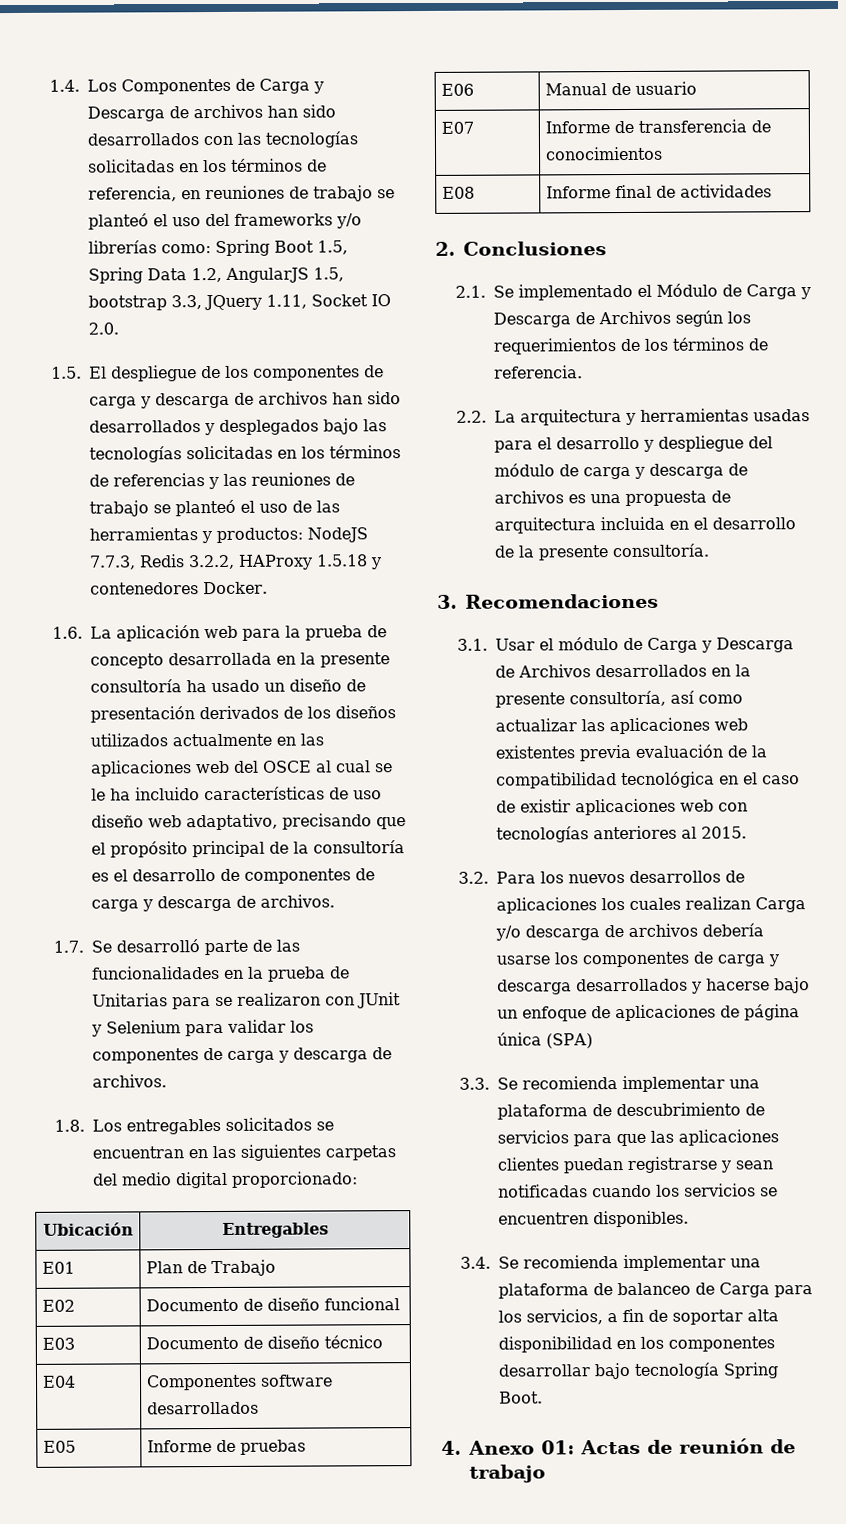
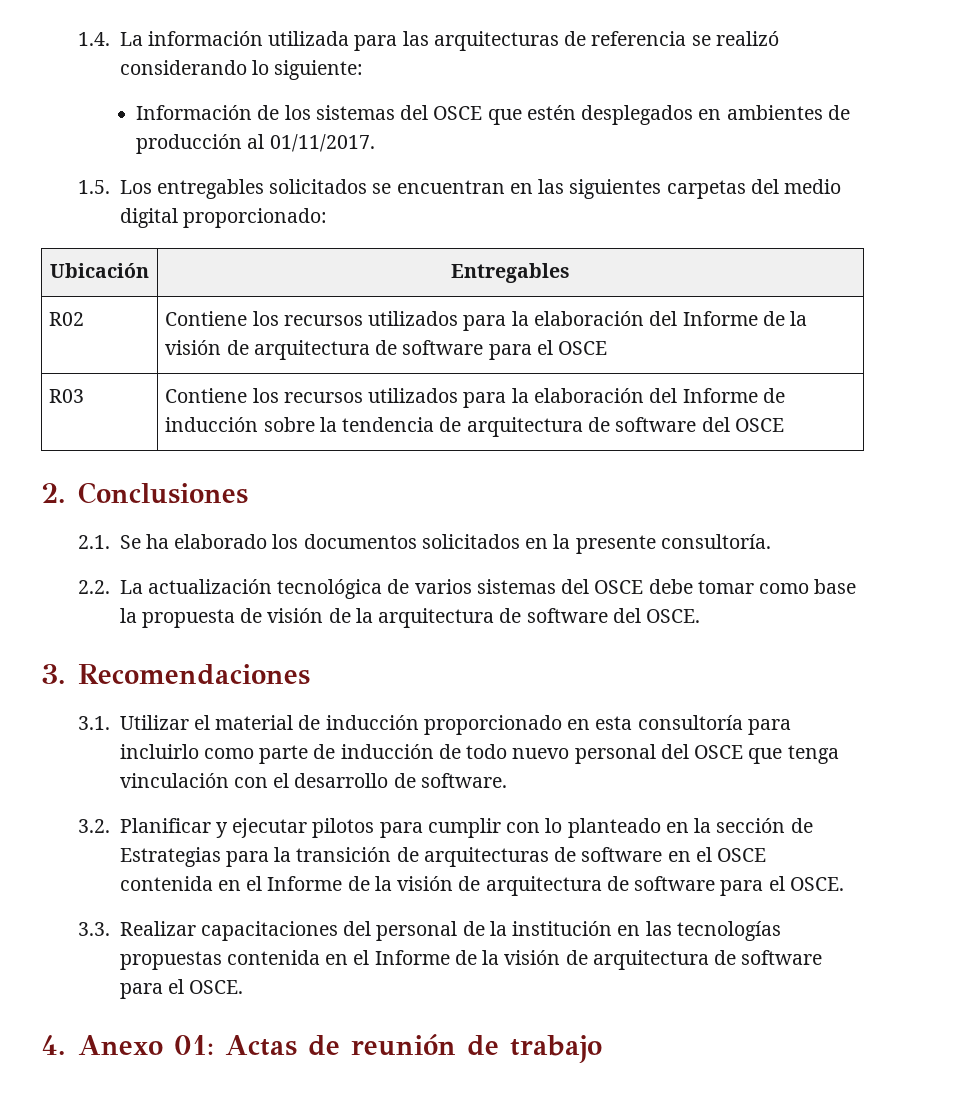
- 1.4. Los Componentes de Carga y Descarga de archivos han sido desarrollados con las tecnologías solicitadas en los términos de referencia, en reuniones de trabajo se planteó el uso del frameworks y/o librerías como: Spring Boot 1.5, Spring Data 1.2, AngularJS 1.5, bootstrap 3.3, JQuery 1.11, Socket IO 2.0.
- 1.5. El despliegue de los componentes de carga y descarga de archivos han sido desarrollados y desplegados bajo las tecnologías solicitadas en los términos de referencias y las reuniones de trabajo se planteó el uso de las herramientas y productos: NodeJS 7.7.3, Redis 3.2.2, HAProxy 1.5.18 y contenedores Docker.
- 1.6. La aplicación web para la prueba de concepto desarrollada en la presente consultoría ha usado un diseño de presentación derivados de los diseños utilizados actualmente en las aplicaciones web del OSCE al cual se le ha incluido características de uso diseño web adaptativo, precisando que el propósito principal de la consultoría es el desarrollo de componentes de carga y descarga de archivos.
- 1.7. Se desarrolló parte de las funcionalidades en la prueba de Unitarias para se realizaron con JUnit y Selenium para validar los componentes de carga y descarga de archivos.
- 1.8. Los entregables solicitados se encuentran en las siguientes carpetas del medio digital proporcionado:
+ 1.4. La información utilizada para las arquitecturas de referencia se realizó considerando lo siguiente:
+ Información de los sistemas del OSCE que estén desplegados en ambientes de producción al 01/11/2017.
+ 1.5. Los entregables solicitados se encuentran en las siguientes carpetas del medio digital proporcionado:
- E01 | Plan de Trabajo
- E02 | Documento de diseño funcional
- E03 | Documento de diseño técnico
- E04 | Componentes software desarrollados
- E05 | Informe de pruebas
- E06 | Manual de usuario
- E07 | Informe de transferencia de conocimientos
- E08 | Informe final de actividades
+ R02 | Contiene los recursos utilizados para la elaboración del Informe de la visión de arquitectura de software para el OSCE
+ R03 | Contiene los recursos utilizados para la elaboración del Informe de inducción sobre la tendencia de arquitectura de software del OSCE
  2. Conclusiones
- 2.1. Se implementado el Módulo de Carga y Descarga de Archivos según los requerimientos de los términos de referencia.
- 2.2. La arquitectura y herramientas usadas para el desarrollo y despliegue del módulo de carga y descarga de archivos es una propuesta de arquitectura incluida en el desarrollo de la presente consultoría.
+ 2.1. Se ha elaborado los documentos solicitados en la presente consultoría.
+ 2.2. La actualización tecnológica de varios sistemas del OSCE debe tomar como base la propuesta de visión de la arquitectura de software del OSCE.
  3. Recomendaciones
- 3.1. Usar el módulo de Carga y Descarga de Archivos desarrollados en la presente consultoría, así como actualizar las aplicaciones web existentes previa evaluación de la compatibilidad tecnológica en el caso de existir aplicaciones web con tecnologías anteriores al 2015.
- 3.2. Para los nuevos desarrollos de aplicaciones los cuales realizan Carga y/o descarga de archivos debería usarse los componentes de carga y descarga desarrollados y hacerse bajo un enfoque de aplicaciones de página única (SPA)
- 3.3. Se recomienda implementar una plataforma de descubrimiento de servicios para que las aplicaciones clientes puedan registrarse y sean notificadas cuando los servicios se encuentren disponibles.
- 3.4. Se recomienda implementar una plataforma de balanceo de Carga para los servicios, a fin de soportar alta disponibilidad en los componentes desarrollar bajo tecnología Spring Boot.
+ 3.1. Utilizar el material de inducción proporcionado en esta consultoría para incluirlo como parte de inducción de todo nuevo personal del OSCE que tenga vinculación con el desarrollo de software.
+ 3.2. Planificar y ejecutar pilotos para cumplir con lo planteado en la sección de Estrategias para la transición de arquitecturas de software en el OSCE contenida en el Informe de la visión de arquitectura de software para el OSCE.
+ 3.3. Realizar capacitaciones del personal de la institución en las tecnologías propuestas contenida en el Informe de la visión de arquitectura de software para el OSCE.

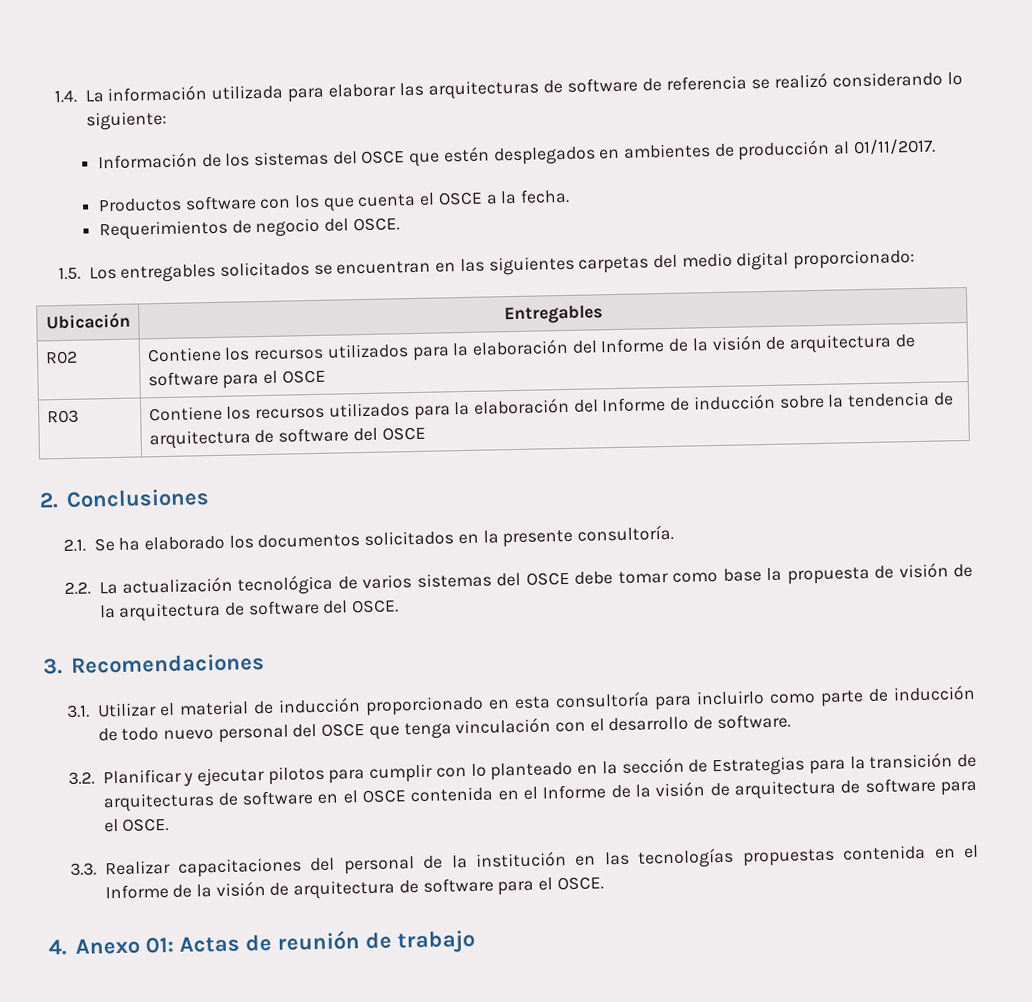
- 1.4. La información utilizada para las arquitecturas de referencia se realizó considerando lo siguiente:
+ 1.4. La información utilizada para elaborar las arquitecturas de software de referencia se realizó considerando lo siguiente:
+ Productos software con los que cuenta el OSCE a la fecha.
+ Requerimientos de negocio del OSCE.

